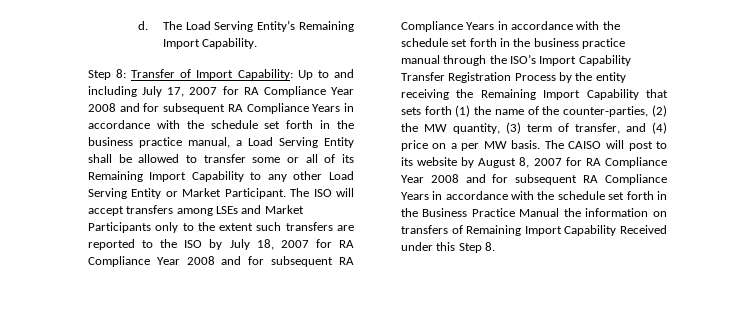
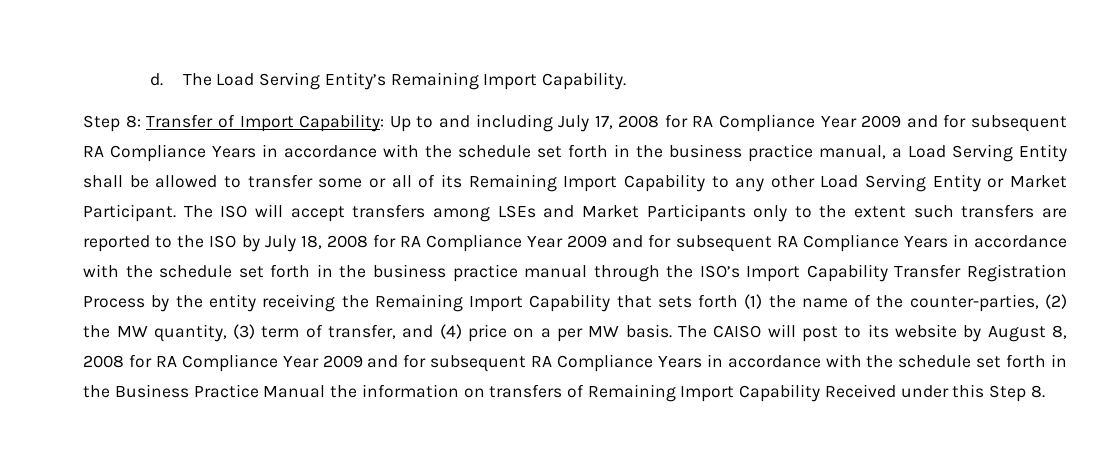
- Step 8: Transfer of Import Capability: Up to and including July 17, 2007 for RA Compliance Year 2008 and for subsequent RA Compliance Years in accordance with the schedule set forth in the business practice manual, a Load Serving Entity shall be allowed to transfer some or all of its Remaining Import Capability to any other Load Serving Entity or Market Participant.
+ Step 8: Transfer of Import Capability: Up to and including July 17, 2008 for RA Compliance Year 2009 and for subsequent RA Compliance Years in accordance with the schedule set forth in the business practice manual, a Load Serving Entity shall be allowed to transfer some or all of its Remaining Import Capability to any other Load Serving Entity or Market Participant.
- The ISO will accept transfers among LSEs and Market Participants only to the extent such transfers are reported to the ISO by July 18, 2007 for RA Compliance Year 2008 and for subsequent RA Compliance Years in accordance with the schedule set forth in the business practice manual through the ISO’s Import Capability Transfer Registration Process by the entity receiving the Remaining Import Capability that sets forth (1) the name of the counter-parties, (2) the MW quantity, (3) term of transfer, and (4) price on a per MW basis.
+ The ISO will accept transfers among LSEs and Market Participants only to the extent such transfers are reported to the ISO by July 18, 2008 for RA Compliance Year 2009 and for subsequent RA Compliance Years in accordance with the schedule set forth in the business practice manual through the ISO’s Import Capability Transfer Registration Process by the entity receiving the Remaining Import Capability that sets forth (1) the name of the counter-parties, (2) the MW quantity, (3) term of transfer, and (4) price on a per MW basis.
- The CAISO will post to its website by August 8, 2007 for RA Compliance Year 2008 and for subsequent RA Compliance Years in accordance with the schedule set forth in the Business Practice Manual the information on transfers of Remaining Import Capability Received under this Step 8.
+ The CAISO will post to its website by August 8, 2008 for RA Compliance Year 2009 and for subsequent RA Compliance Years in accordance with the schedule set forth in the Business Practice Manual the information on transfers of Remaining Import Capability Received under this Step 8.

